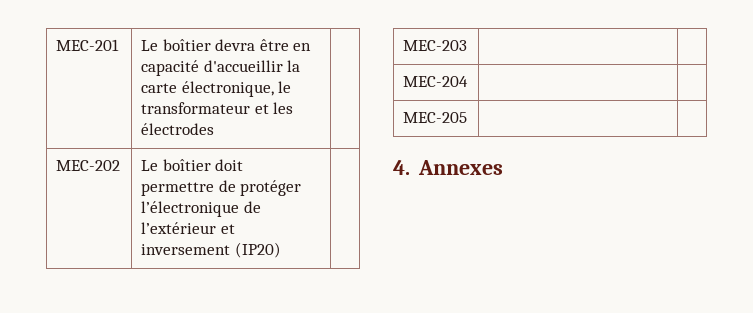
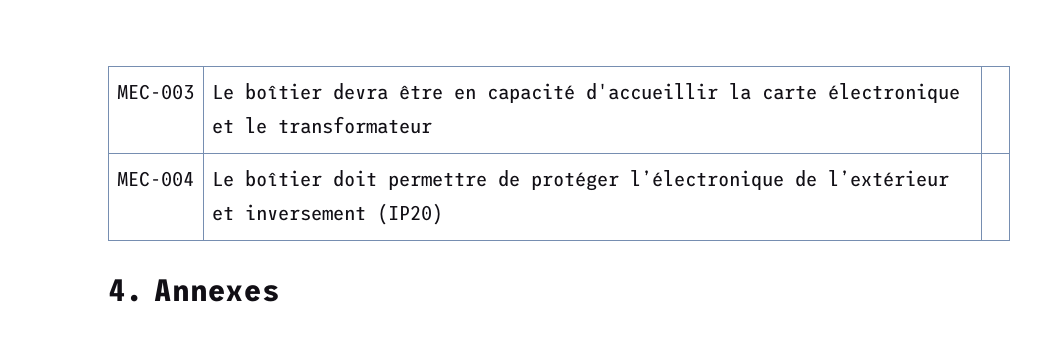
- MEC-201 | Le boîtier devra être en capacité d'accueillir la carte électronique, le transformateur et les électrodes |
- MEC-202 | Le boîtier doit permettre de protéger l’électronique de l’extérieur et inversement (IP20) |
+ MEC-003 | Le boîtier devra être en capacité d'accueillir la carte électronique et le transformateur |
+ MEC-004 | Le boîtier doit permettre de protéger l’électronique de l’extérieur et inversement (IP20) |
- MEC-203 | |
- MEC-204 | |
- MEC-205 | |

